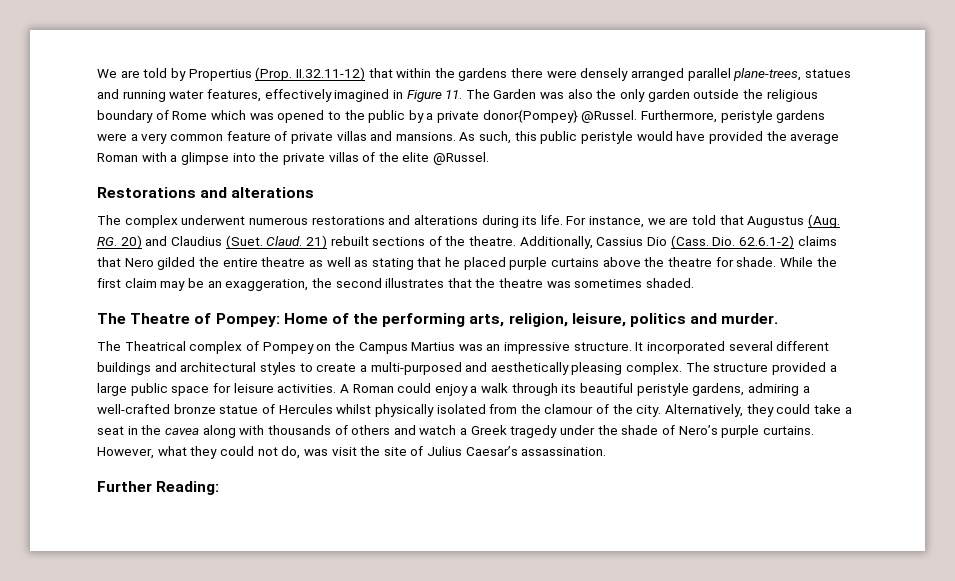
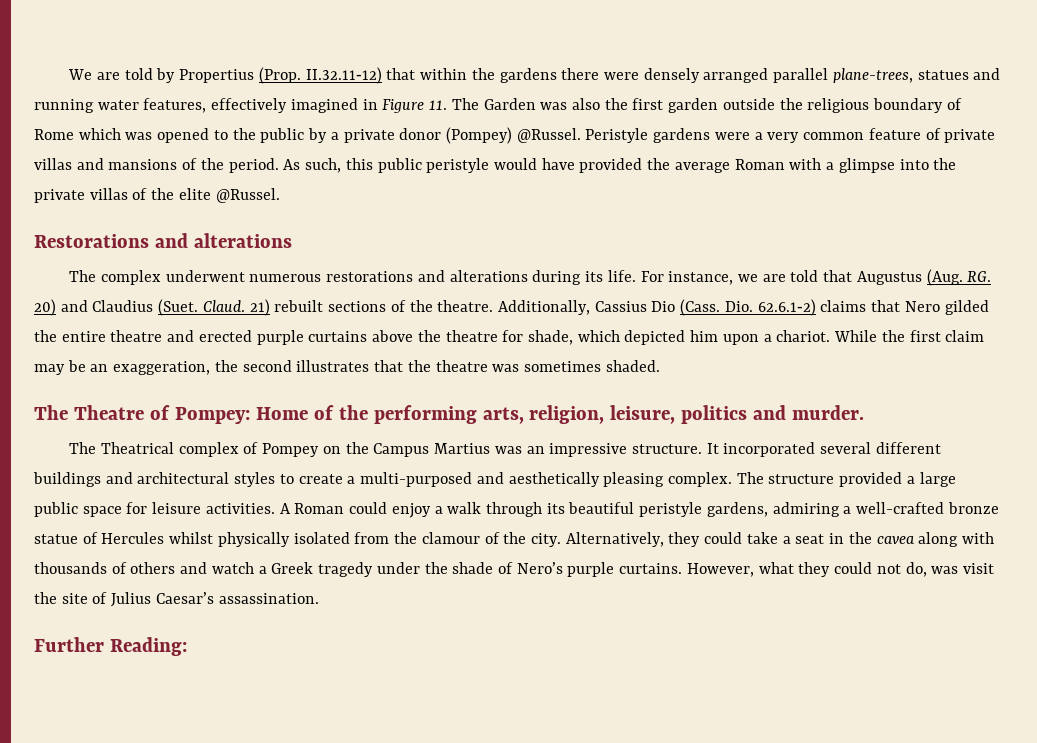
- II.32.11‑12) that within the gardens there were densely arranged parallel plane-trees, statues and running water features, effectively imagined in Figure 11. The Garden was also the only garden outside the religious boundary of Rome which was opened to the public by a private donor{Pompey} @Russel. Furthermore, peristyle gardens were a very common feature of private villas and mansions.
+ II.32.11‑12) that within the gardens there were densely arranged parallel plane-trees, statues and running water features, effectively imagined in Figure 11. The Garden was also the first garden outside the religious boundary of Rome which was opened to the public by a private donor (Pompey) @Russel. Peristyle gardens were a very common feature of private villas and mansions of the period.
- Dio. 62.6.1‑2) claims that Nero gilded the entire theatre as well as stating that he placed purple curtains above the theatre for shade.
+ Dio. 62.6.1‑2) claims that Nero gilded the entire theatre and erected purple curtains above the theatre for shade, which depicted him upon a chariot.

